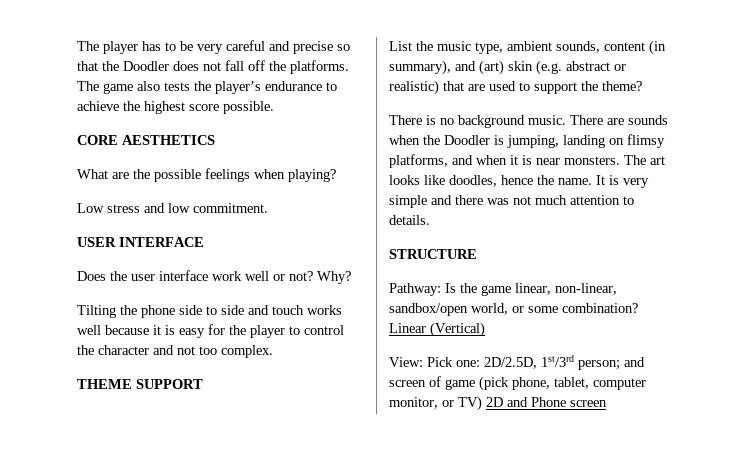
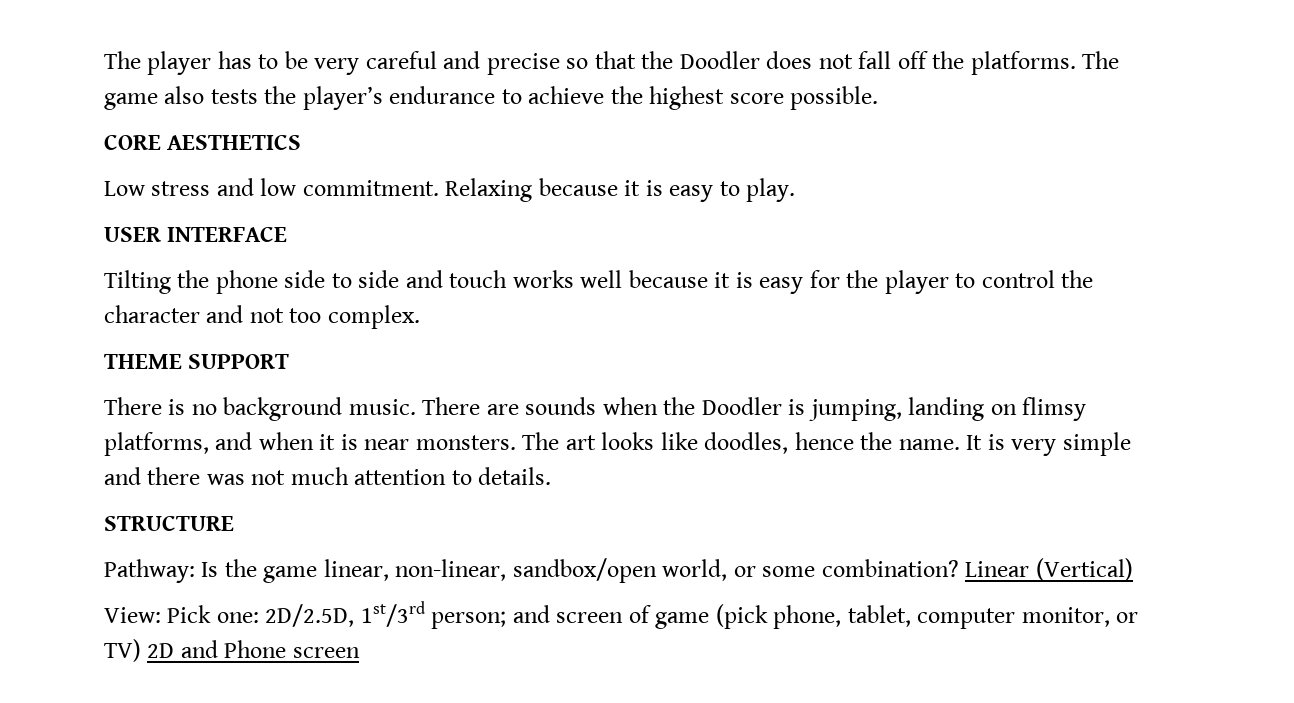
- What are the possible feelings when playing?
- Low stress and low commitment.
+ Low stress and low commitment. Relaxing because it is easy to play.
  USER INTERFACE
- Does the user interface work well or not? Why?
- List the music type, ambient sounds, content (in summary), and (art) skin (e.g. abstract or realistic) that are used to support the theme?

